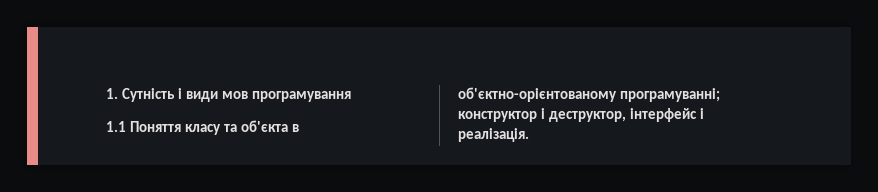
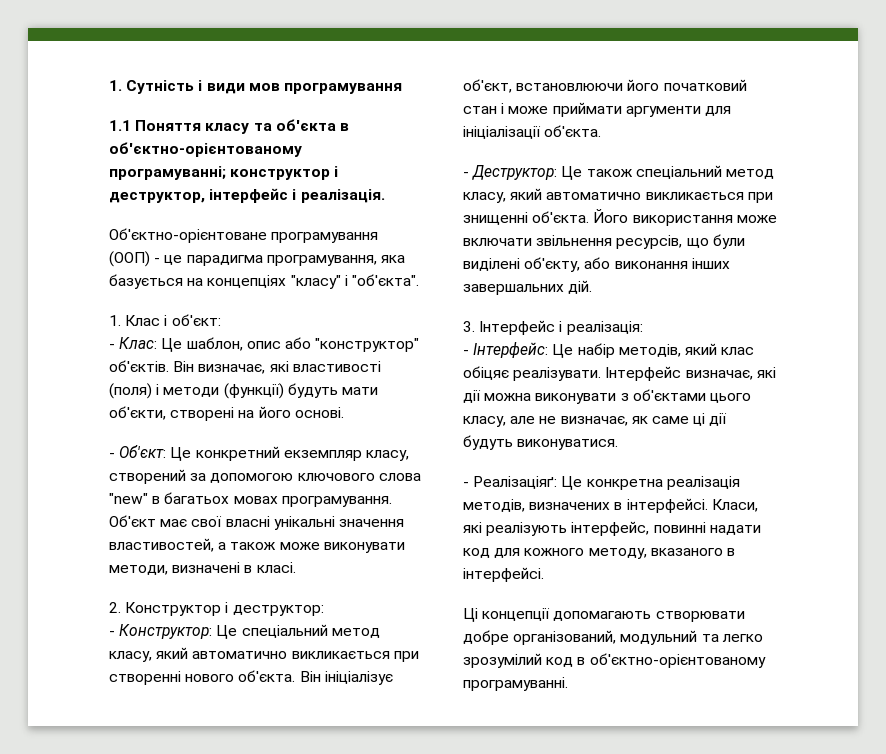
+ Об'єктно-орієнтоване програмування (ООП) - це парадигма програмування, яка базується на концепціях "класу" і "об'єкта".
+ 1. Клас і об'єкт:
+ - Клас: Це шаблон, опис або "конструктор" об'єктів. Він визначає, які властивості (поля) і методи (функції) будуть мати об'єкти, створені на його основі.
+ - Об'єкт: Це конкретний екземпляр класу, створений за допомогою ключового слова "new" в багатьох мовах програмування. Об'єкт має свої власні унікальні значення властивостей, а також може виконувати методи, визначені в класі.
+ 2. Конструктор і деструктор:
+ - Конструктор: Це спеціальний метод класу, який автоматично викликається при створенні нового об'єкта. Він ініціалізує об'єкт, встановлюючи його початковий стан і може приймати аргументи для ініціалізації об'єкта.
+ - Деструктор: Це також спеціальний метод класу, який автоматично викликається при знищенні об'єкта. Його використання може включати звільнення ресурсів, що були виділені об'єкту, або виконання інших завершальних дій.
+ 3. Інтерфейс і реалізація:
+ - Інтерфейс: Це набір методів, який клас обіцяє реалізувати. Інтерфейс визначає, які дії можна виконувати з об'єктами цього класу, але не визначає, як саме ці дії будуть виконуватися.
+ - Реалізаціяґ: Це конкретна реалізація методів, визначених в інтерфейсі. Класи, які реалізують інтерфейс, повинні надати код для кожного методу, вказаного в інтерфейсі.
+ Ці концепції допомагають створювати добре організований, модульний та легко зрозумілий код в об'єктно-орієнтованому програмуванні.

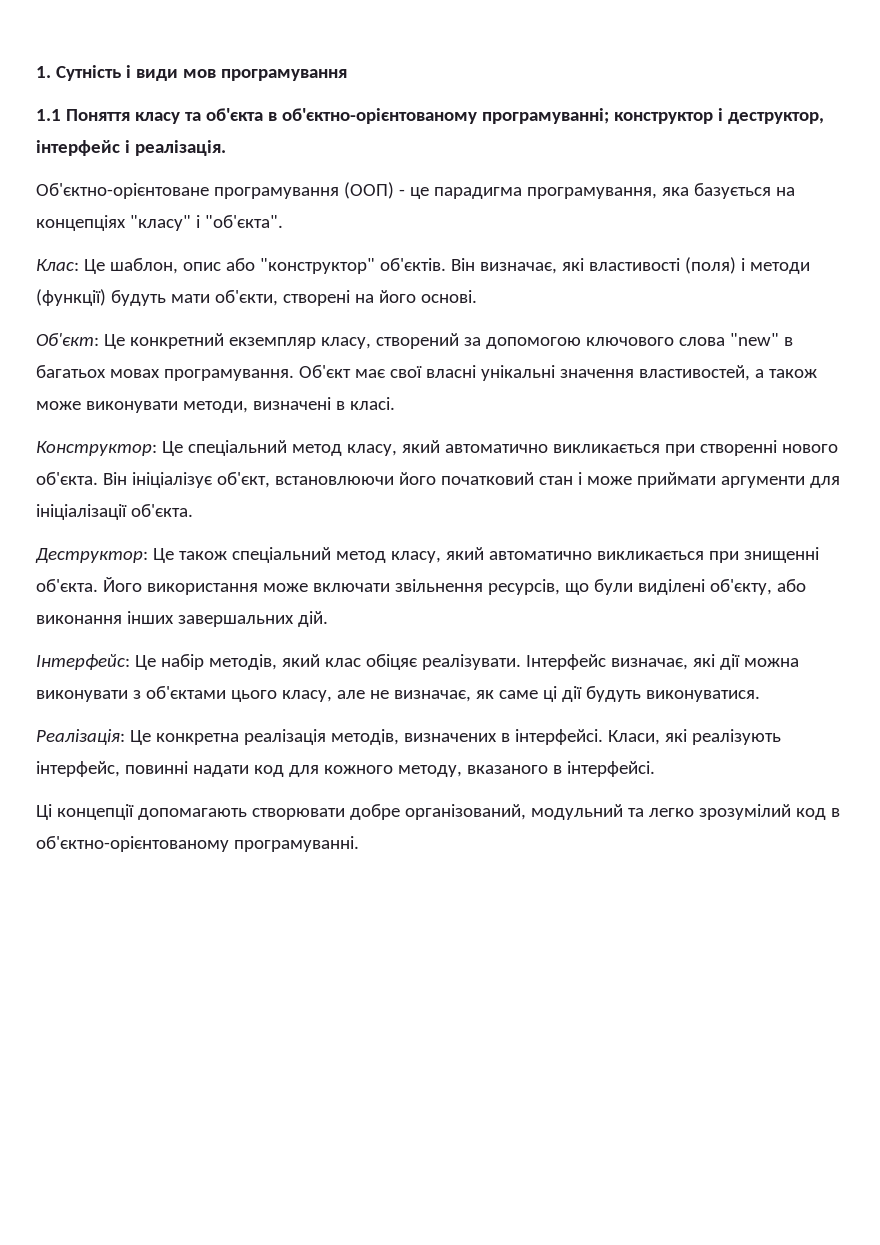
- 1. Клас і об'єкт:
- - Клас: Це шаблон, опис або "конструктор" об'єктів.
+ Клас: Це шаблон, опис або "конструктор" об'єктів.
- - Об'єкт: Це конкретний екземпляр класу, створений за допомогою ключового слова "new" в багатьох мовах програмування.
+ Об'єкт: Це конкретний екземпляр класу, створений за допомогою ключового слова "new" в багатьох мовах програмування.
- 2. Конструктор і деструктор:
- - Конструктор: Це спеціальний метод класу, який автоматично викликається при створенні нового об'єкта.
+ Конструктор: Це спеціальний метод класу, який автоматично викликається при створенні нового об'єкта.
- - Деструктор: Це також спеціальний метод класу, який автоматично викликається при знищенні об'єкта.
+ Деструктор: Це також спеціальний метод класу, який автоматично викликається при знищенні об'єкта.
- 3. Інтерфейс і реалізація:
- - Інтерфейс: Це набір методів, який клас обіцяє реалізувати.
+ Інтерфейс: Це набір методів, який клас обіцяє реалізувати.
- - Реалізаціяґ: Це конкретна реалізація методів, визначених в інтерфейсі.
+ Реалізація: Це конкретна реалізація методів, визначених в інтерфейсі.

